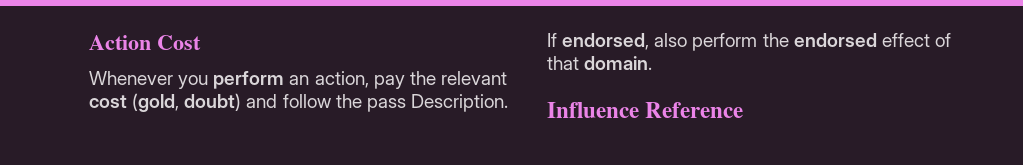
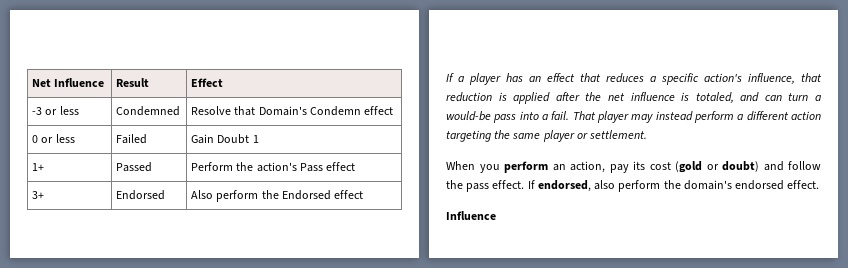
- Action Cost
- Whenever you perform an action, pay the relevant cost (gold, doubt) and follow the pass Description.
+ Net Influence | Result | Effect
+ -3 or less | Condemned | Resolve that Domain's Condemn effect
+ 0 or less | Failed | Gain Doubt 1
+ 1+ | Passed | Perform the action's Pass effect
+ 3+ | Endorsed | Also perform the Endorsed effect
+ If a player has an effect that reduces a specific action's influence, that reduction is applied after the net influence is totaled, and can turn a would-be pass into a fail. That player may instead perform a different action targeting the same player or settlement.
+ When you perform an action, pay its cost (gold or doubt) and follow the pass effect.
- If endorsed, also perform the endorsed effect of that domain.
- Influence Reference
+ If endorsed, also perform the domain's endorsed effect.
+ Influence

